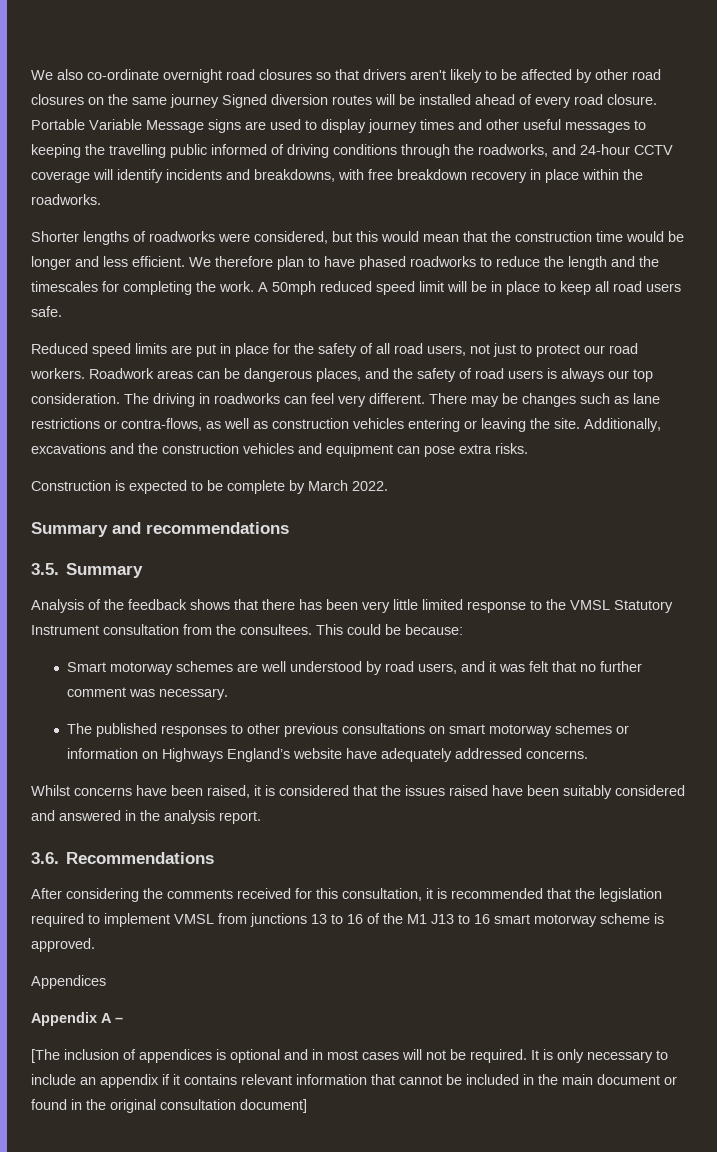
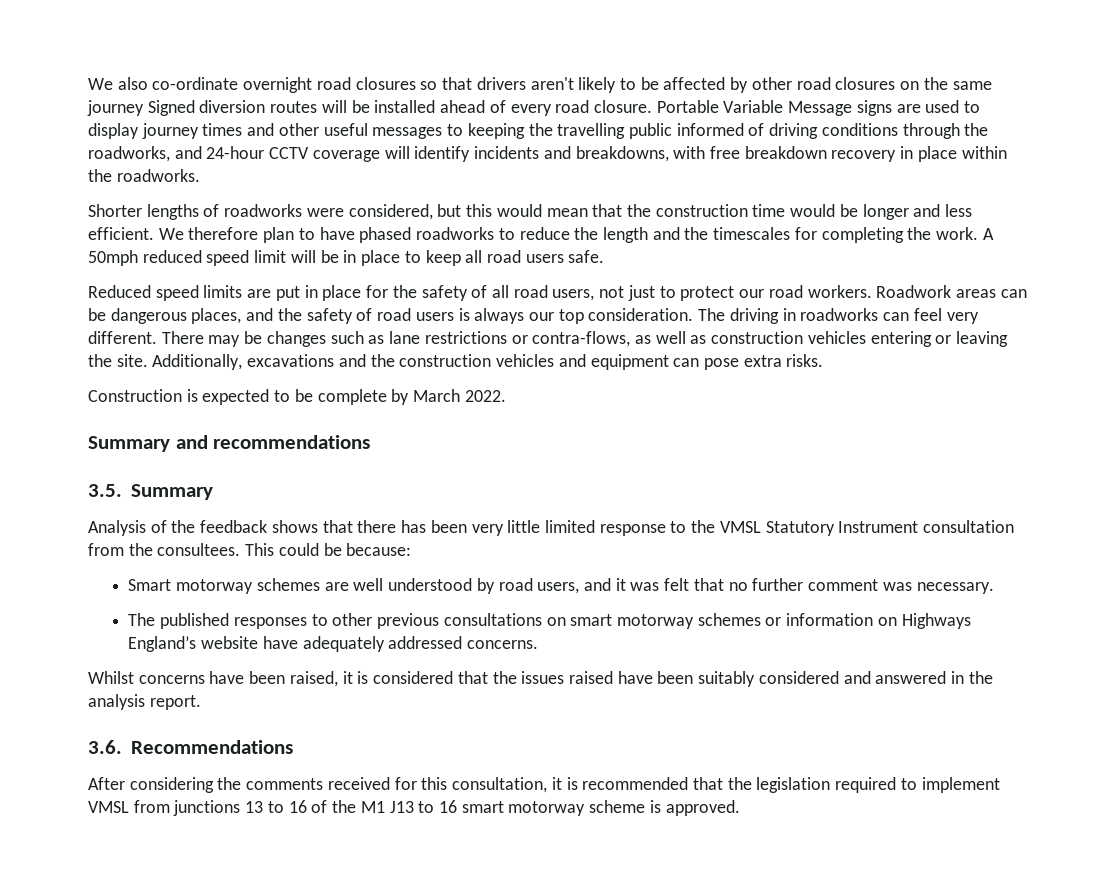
- Appendices
- Appendix A –
- [The inclusion of appendices is optional and in most cases will not be required. It is only necessary to include an appendix if it contains relevant information that cannot be included in the main document or found in the original consultation document]

